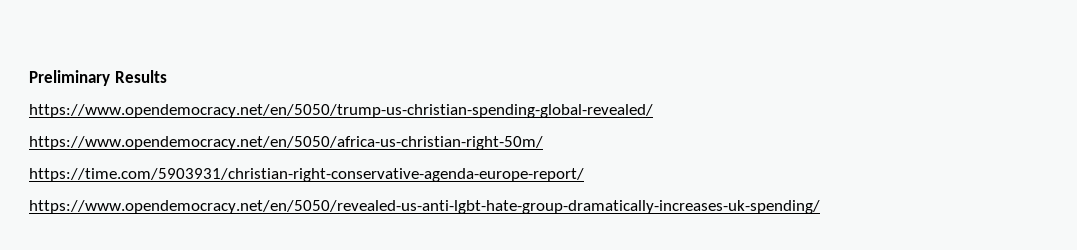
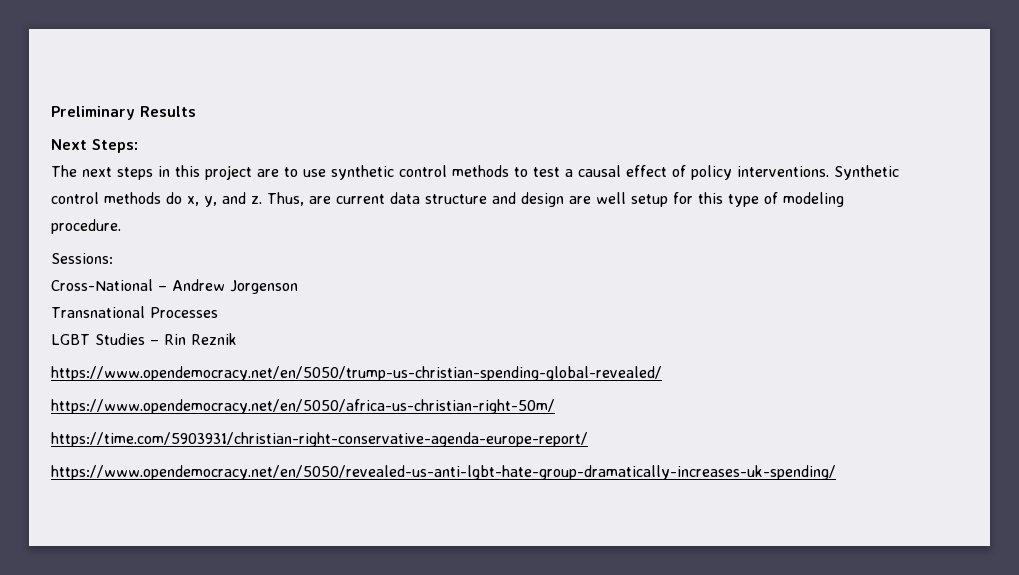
+ Next Steps:
+ The next steps in this project are to use synthetic control methods to test a causal effect of policy interventions. Synthetic control methods do x, y, and z. Thus, are current data structure and design are well setup for this type of modeling procedure.
+ Sessions:
+ Cross-National – Andrew Jorgenson
+ Transnational Processes
+ LGBT Studies – Rin Reznik

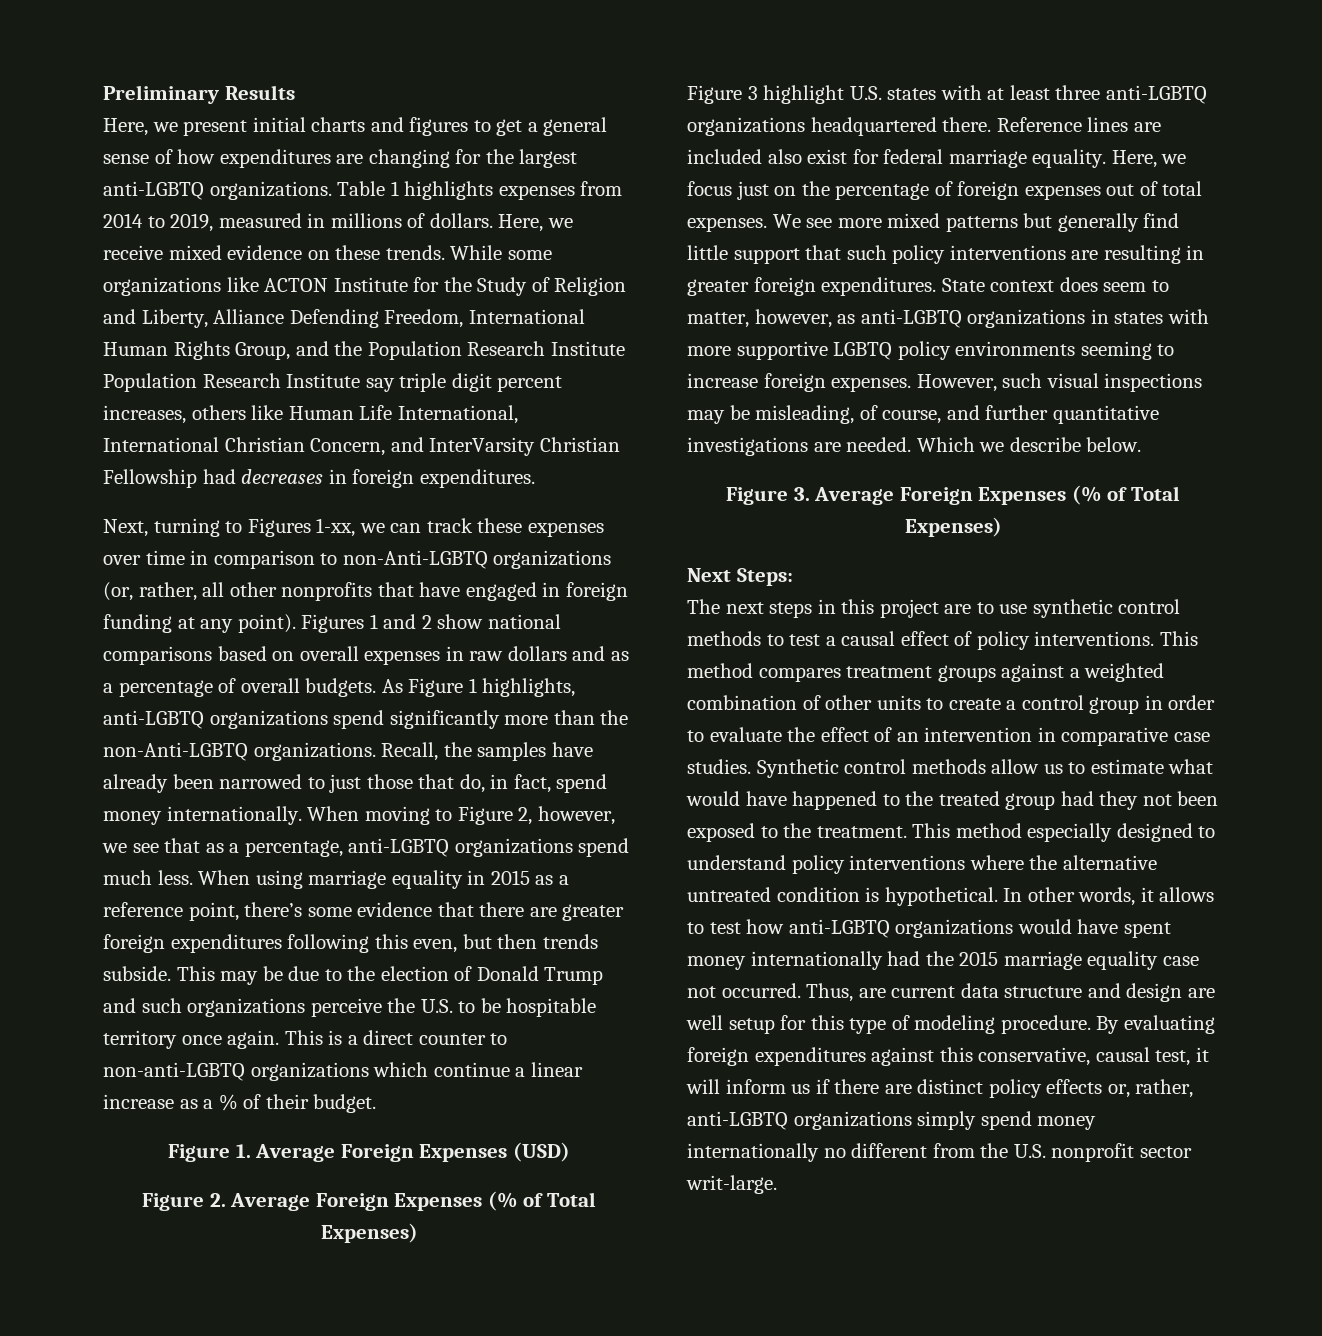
+ Here, we present initial charts and figures to get a general sense of how expenditures are changing for the largest anti-LGBTQ organizations. Table 1 highlights expenses from 2014 to 2019, measured in millions of dollars. Here, we receive mixed evidence on these trends. While some organizations like ACTON Institute for the Study of Religion and Liberty, Alliance Defending Freedom, International Human Rights Group, and the Population Research Institute Population Research Institute say triple digit percent increases, others like Human Life International, International Christian Concern, and InterVarsity Christian Fellowship had decreases in foreign expenditures.
+ Next, turning to Figures 1-xx, we can track these expenses over time in comparison to non-Anti-LGBTQ organizations (or, rather, all other nonprofits that have engaged in foreign funding at any point). Figures 1 and 2 show national comparisons based on overall expenses in raw dollars and as a percentage of overall budgets. As Figure 1 highlights, anti-LGBTQ organizations spend significantly more than the non-Anti-LGBTQ organizations. Recall, the samples have already been narrowed to just those that do, in fact, spend money internationally. When moving to Figure 2, however, we see that as a percentage, anti-LGBTQ organizations spend much less. When using marriage equality in 2015 as a reference point, there’s some evidence that there are greater foreign expenditures following this even, but then trends subside. This may be due to the election of Donald Trump and such organizations perceive the U.S. to be hospitable territory once again. This is a direct counter to non-anti-LGBTQ organizations which continue a linear increase as a % of their budget.
+ Figure 1. Average Foreign Expenses (USD)
+ Figure 2. Average Foreign Expenses (% of Total Expenses)
+ Figure 3 highlight U.S. states with at least three anti-LGBTQ organizations headquartered there. Reference lines are included also exist for federal marriage equality. Here, we focus just on the percentage of foreign expenses out of total expenses. We see more mixed patterns but generally find little support that such policy interventions are resulting in greater foreign expenditures. State context does seem to matter, however, as anti-LGBTQ organizations in states with more supportive LGBTQ policy environments seeming to increase foreign expenses. However, such visual inspections may be misleading, of course, and further quantitative investigations are needed. Which we describe below.
+ Figure 3. Average Foreign Expenses (% of Total Expenses)
- Synthetic control methods do x, y, and z.
+ This method compares treatment groups against a weighted combination of other units to create a control group in order to evaluate the effect of an intervention in comparative case studies. Synthetic control methods allow us to estimate what would have happened to the treated group had they not been exposed to the treatment. This method especially designed to understand policy interventions where the alternative untreated condition is hypothetical. In other words, it allows to test how anti-LGBTQ organizations would have spent money internationally had the 2015 marriage equality case not occurred.
- Thus, are current data structure and design are well setup for this type of modeling procedure.
- Sessions:
- Cross-National – Andrew Jorgenson
- Transnational Processes
- LGBT Studies – Rin Reznik
- https://www.opendemocracy.net/en/5050/trump-us-christian-spending-global-revealed/
- https://www.opendemocracy.net/en/5050/africa-us-christian-right-50m/
- https://time.com/5903931/christian-right-conservative-agenda-europe-report/
- https://www.opendemocracy.net/en/5050/revealed-us-anti-lgbt-hate-group-dramatically-increases-uk-spending/
+ Thus, are current data structure and design are well setup for this type of modeling procedure. By evaluating foreign expenditures against this conservative, causal test, it will inform us if there are distinct policy effects or, rather, anti-LGBTQ organizations simply spend money internationally no different from the U.S. nonprofit sector writ-large.

